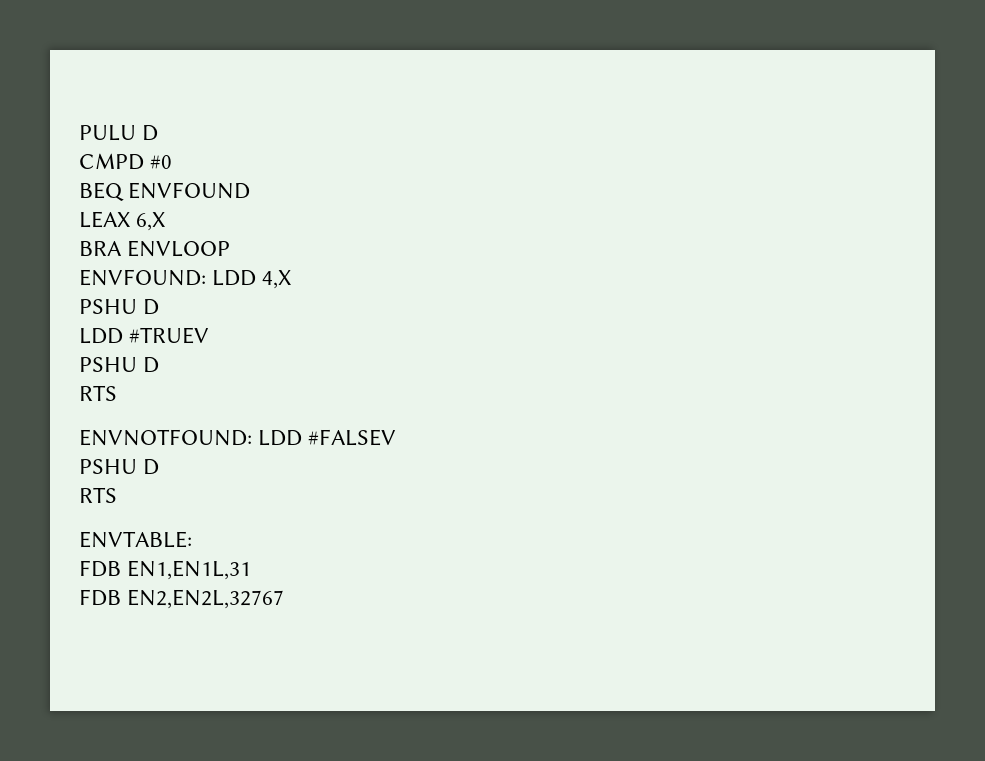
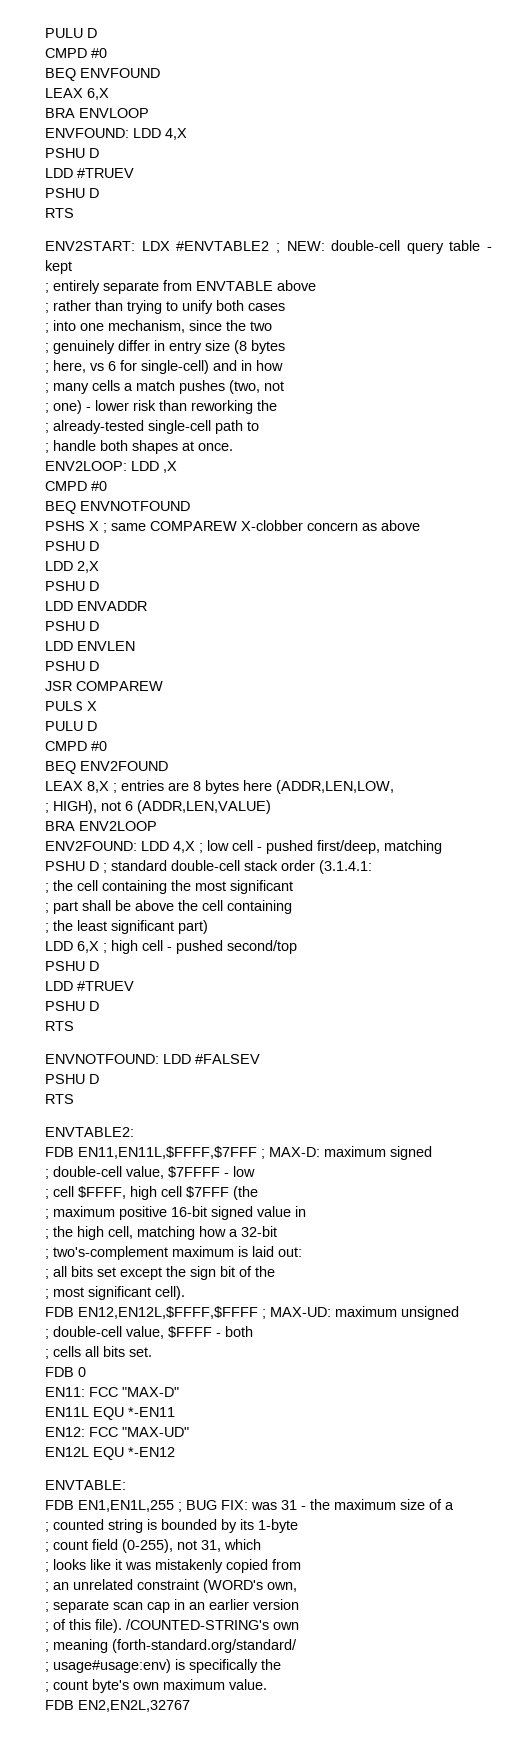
+ ENV2START: LDX #ENVTABLE2 ; NEW: double-cell query table - kept
+ ; entirely separate from ENVTABLE above
+ ; rather than trying to unify both cases
+ ; into one mechanism, since the two
+ ; genuinely differ in entry size (8 bytes
+ ; here, vs 6 for single-cell) and in how
+ ; many cells a match pushes (two, not
+ ; one) - lower risk than reworking the
+ ; already-tested single-cell path to
+ ; handle both shapes at once.
+ ENV2LOOP: LDD ,X
+ CMPD #0
+ BEQ ENVNOTFOUND
+ PSHS X ; same COMPAREW X-clobber concern as above
+ PSHU D
+ LDD 2,X
+ PSHU D
+ LDD ENVADDR
+ PSHU D
+ LDD ENVLEN
+ PSHU D
+ JSR COMPAREW
+ PULS X
+ PULU D
+ CMPD #0
+ BEQ ENV2FOUND
+ LEAX 8,X ; entries are 8 bytes here (ADDR,LEN,LOW,
+ ; HIGH), not 6 (ADDR,LEN,VALUE)
+ BRA ENV2LOOP
+ ENV2FOUND: LDD 4,X ; low cell - pushed first/deep, matching
+ PSHU D ; standard double-cell stack order (3.1.4.1:
+ ; the cell containing the most significant
+ ; part shall be above the cell containing
+ ; the least significant part)
+ LDD 6,X ; high cell - pushed second/top
+ PSHU D
+ LDD #TRUEV
+ PSHU D
+ RTS
+ ENVTABLE2:
+ FDB EN11,EN11L,$FFFF,$7FFF ; MAX-D: maximum signed
+ ; double-cell value, $7FFFF - low
+ ; cell $FFFF, high cell $7FFF (the
+ ; maximum positive 16-bit signed value in
+ ; the high cell, matching how a 32-bit
+ ; two's-complement maximum is laid out:
+ ; all bits set except the sign bit of the
+ ; most significant cell).
+ FDB EN12,EN12L,$FFFF,$FFFF ; MAX-UD: maximum unsigned
+ ; double-cell value, $FFFF - both
+ ; cells all bits set.
+ FDB 0
+ EN11: FCC "MAX-D"
+ EN11L EQU *-EN11
+ EN12: FCC "MAX-UD"
+ EN12L EQU *-EN12
  ENVTABLE:
- FDB EN1,EN1L,31
+ FDB EN1,EN1L,255 ; BUG FIX: was 31 - the maximum size of a
+ ; counted string is bounded by its 1-byte
+ ; count field (0-255), not 31, which
+ ; looks like it was mistakenly copied from
+ ; an unrelated constraint (WORD's own,
+ ; separate scan cap in an earlier version
+ ; of this file). /COUNTED-STRING's own
+ ; meaning (forth-standard.org/standard/
+ ; usage#usage:env) is specifically the
+ ; count byte's own maximum value.

